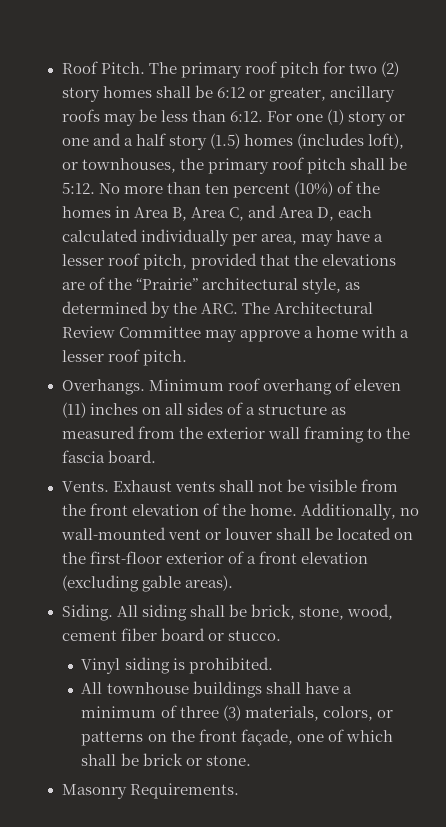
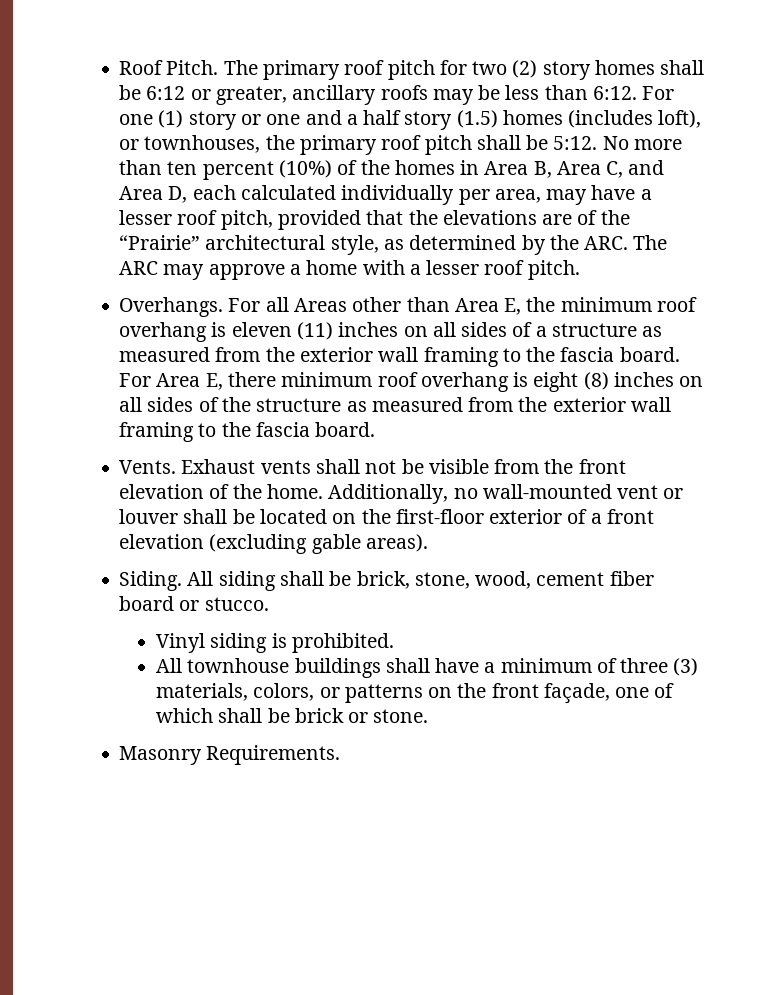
- No more than ten percent (10%) of the homes in Area B, Area C, and Area D, each calculated individually per area, may have a lesser roof pitch, provided that the elevations are of the “Prairie” architectural style, as determined by the ARC. The Architectural Review Committee may approve a home with a lesser roof pitch.
+ No more than ten percent (10%) of the homes in Area B, Area C, and Area D, each calculated individually per area, may have a lesser roof pitch, provided that the elevations are of the “Prairie” architectural style, as determined by the ARC. The ARC may approve a home with a lesser roof pitch.
- Minimum roof overhang of eleven (11) inches on all sides of a structure as measured from the exterior wall framing to the fascia board.
+ For all Areas other than Area E, the minimum roof overhang is eleven (11) inches on all sides of a structure as measured from the exterior wall framing to the fascia board. For Area E, there minimum roof overhang is eight (8) inches on all sides of the structure as measured from the exterior wall framing to the fascia board.

